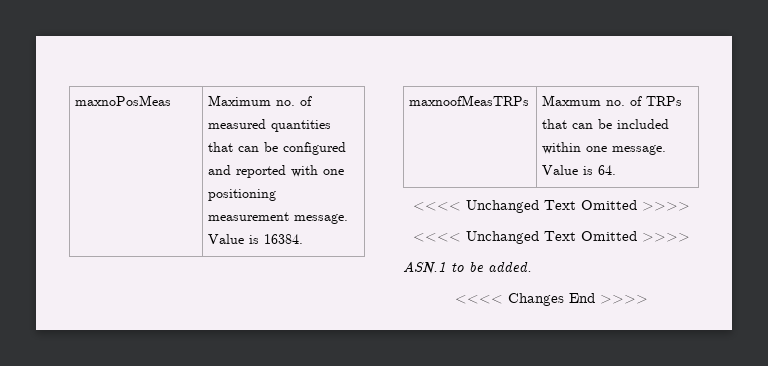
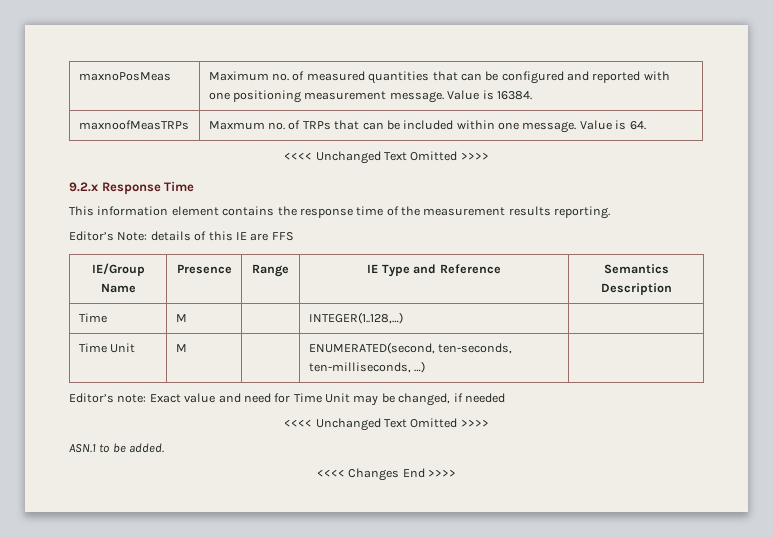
+ 9.2.x Response Time
+ This information element contains the response time of the measurement results reporting.
+ Editor’s Note: details of this IE are FFS
+ IE/Group Name | Presence | Range | IE Type and Reference | Semantics Description
+ Time | M | | INTEGER(1..128,…) |
+ Time Unit | M | | ENUMERATED(second, ten-seconds, ten-milliseconds, …) |
+ Editor’s note: Exact value and need for Time Unit may be changed, if needed

